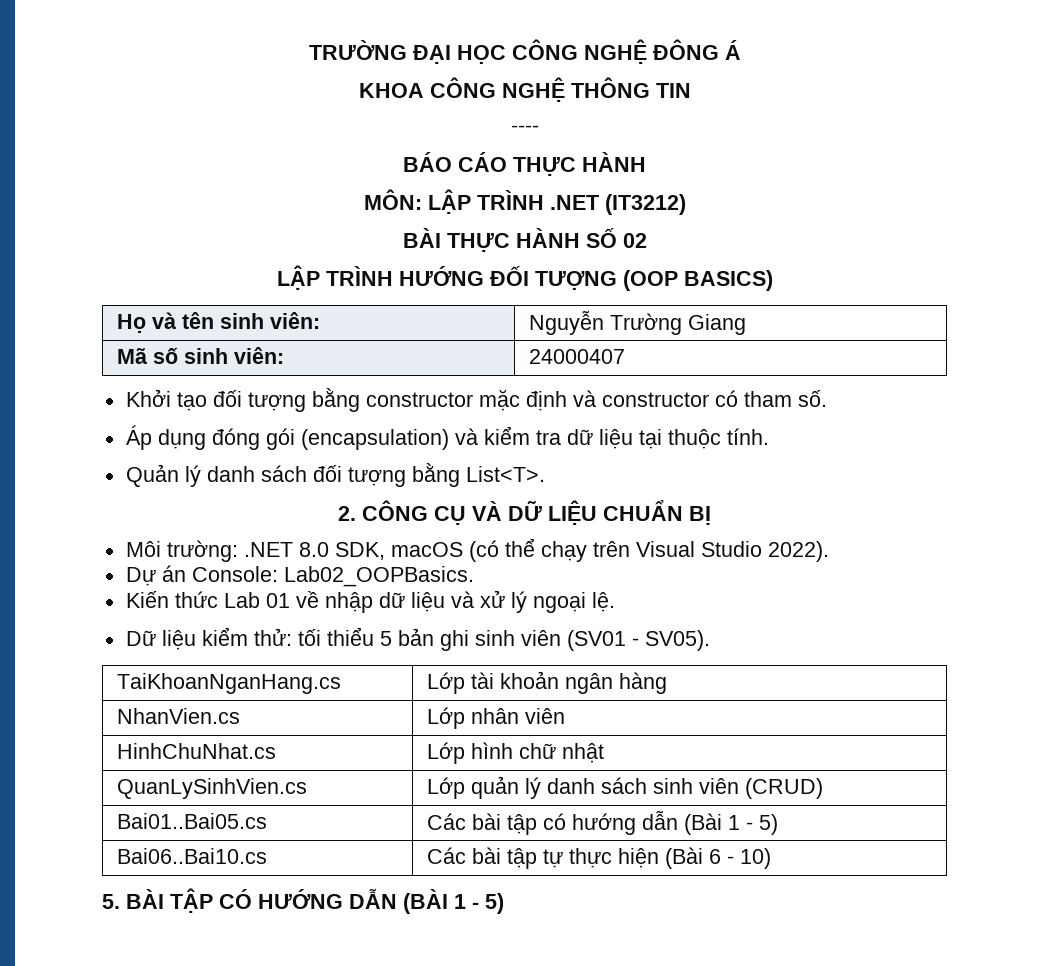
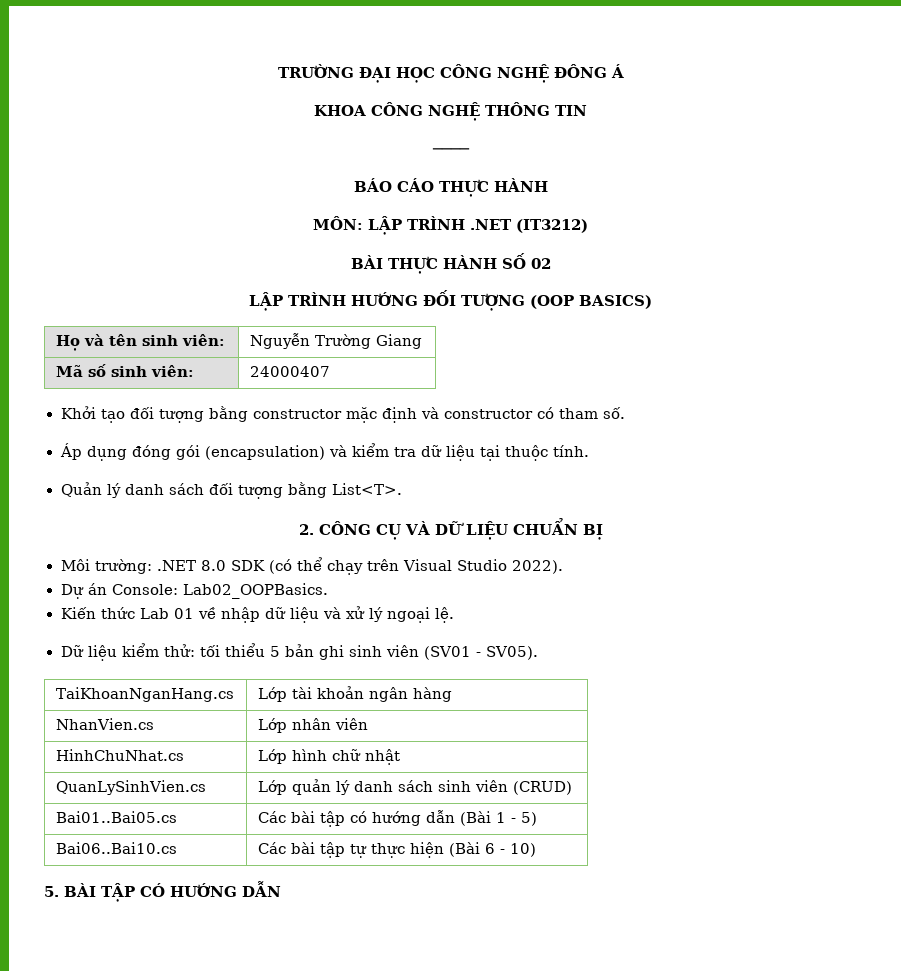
- ----
+ ────
- Môi trường: .NET 8.0 SDK, macOS (có thể chạy trên Visual Studio 2022).
+ Môi trường: .NET 8.0 SDK (có thể chạy trên Visual Studio 2022).
- 5. BÀI TẬP CÓ HƯỚNG DẪN (BÀI 1 - 5)
+ 5. BÀI TẬP CÓ HƯỚNG DẪN

